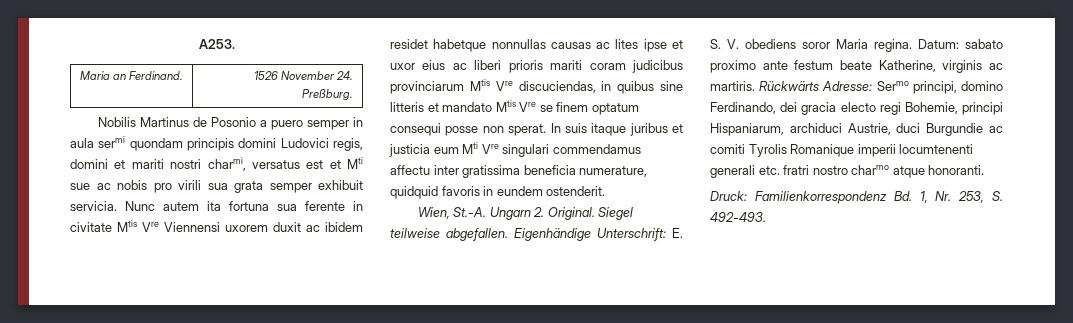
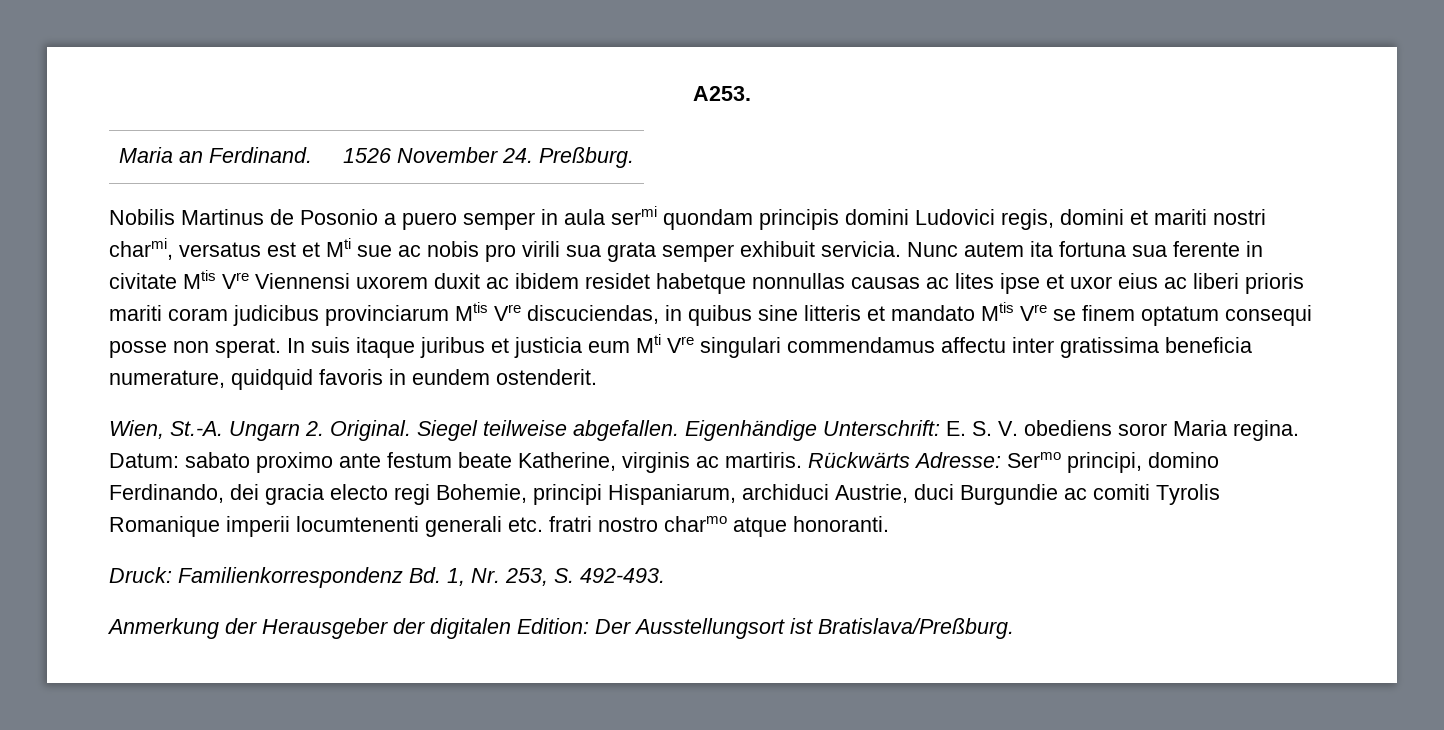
+ Anmerkung der Herausgeber der digitalen Edition: Der Ausstellungsort ist Bratislava/Preßburg.

